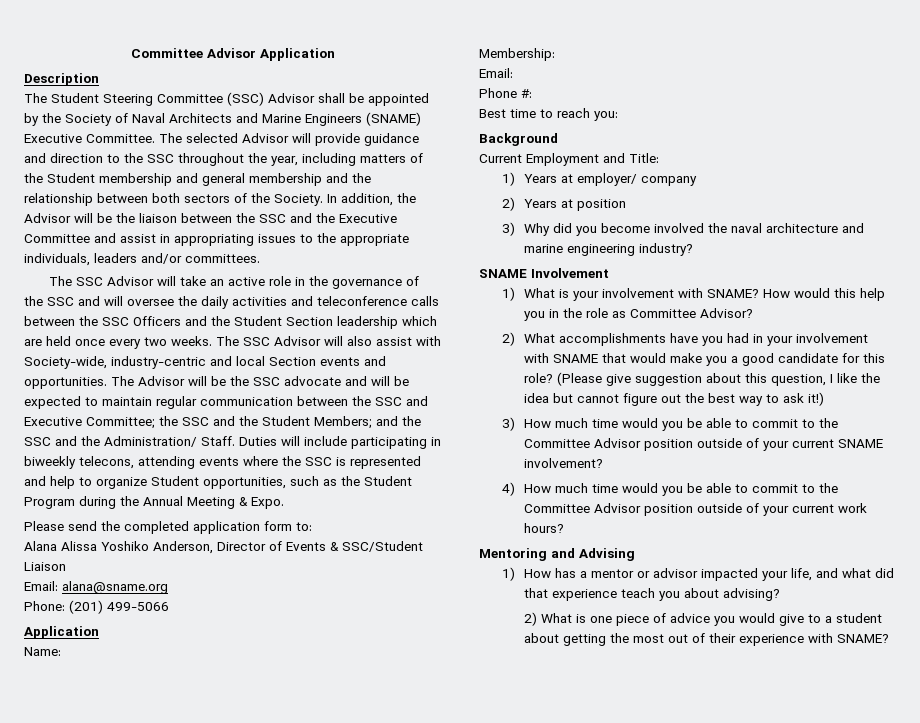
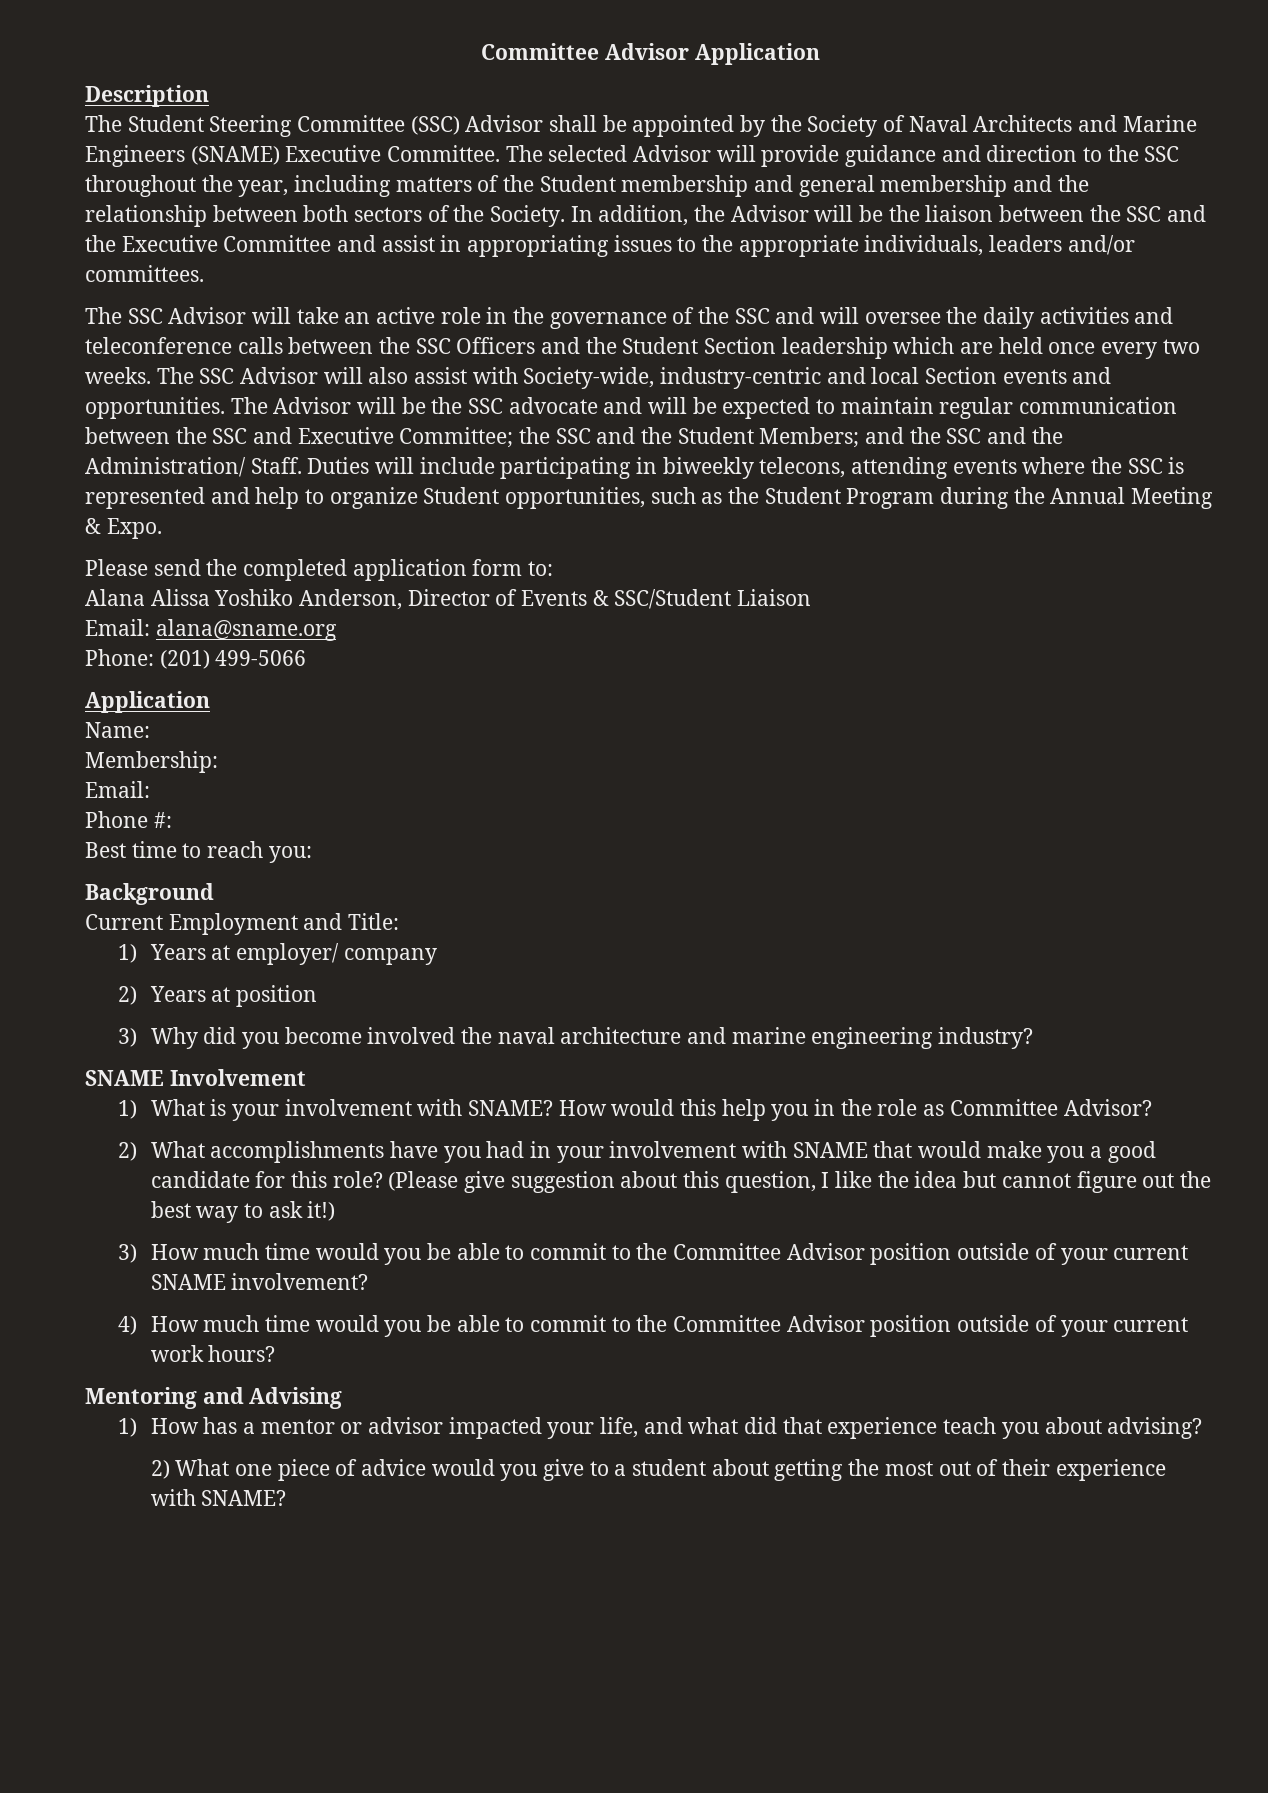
- 2) What is one piece of advice you would give to a student about getting the most out of their experience with SNAME?
+ 2) What one piece of advice would you give to a student about getting the most out of their experience with SNAME?

